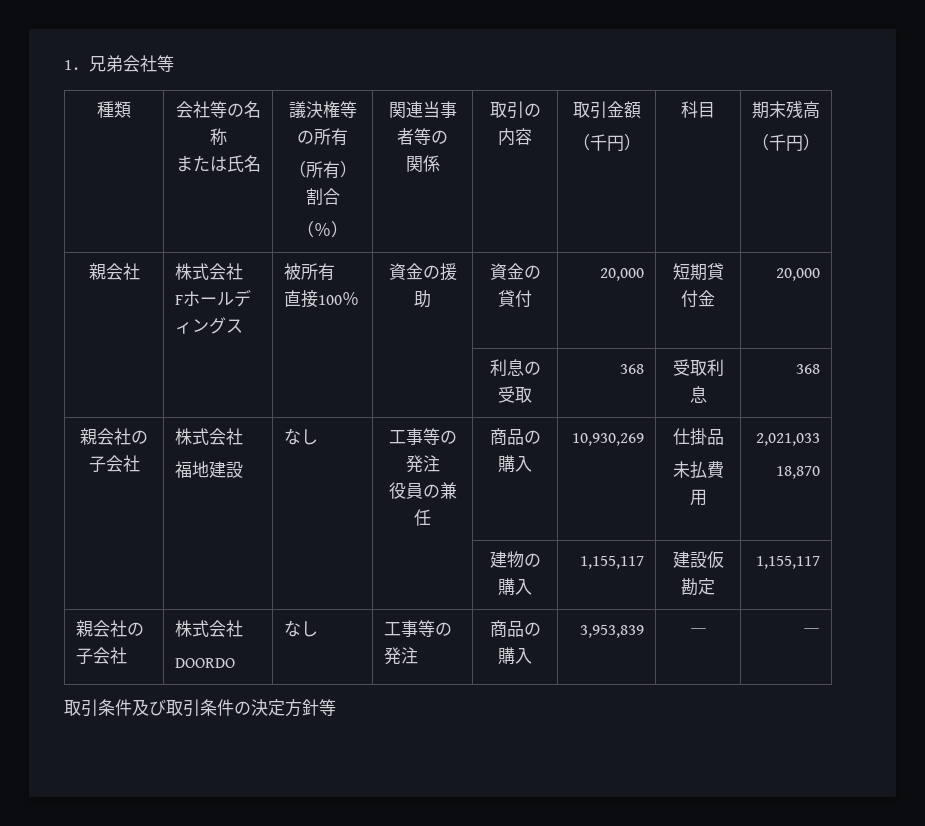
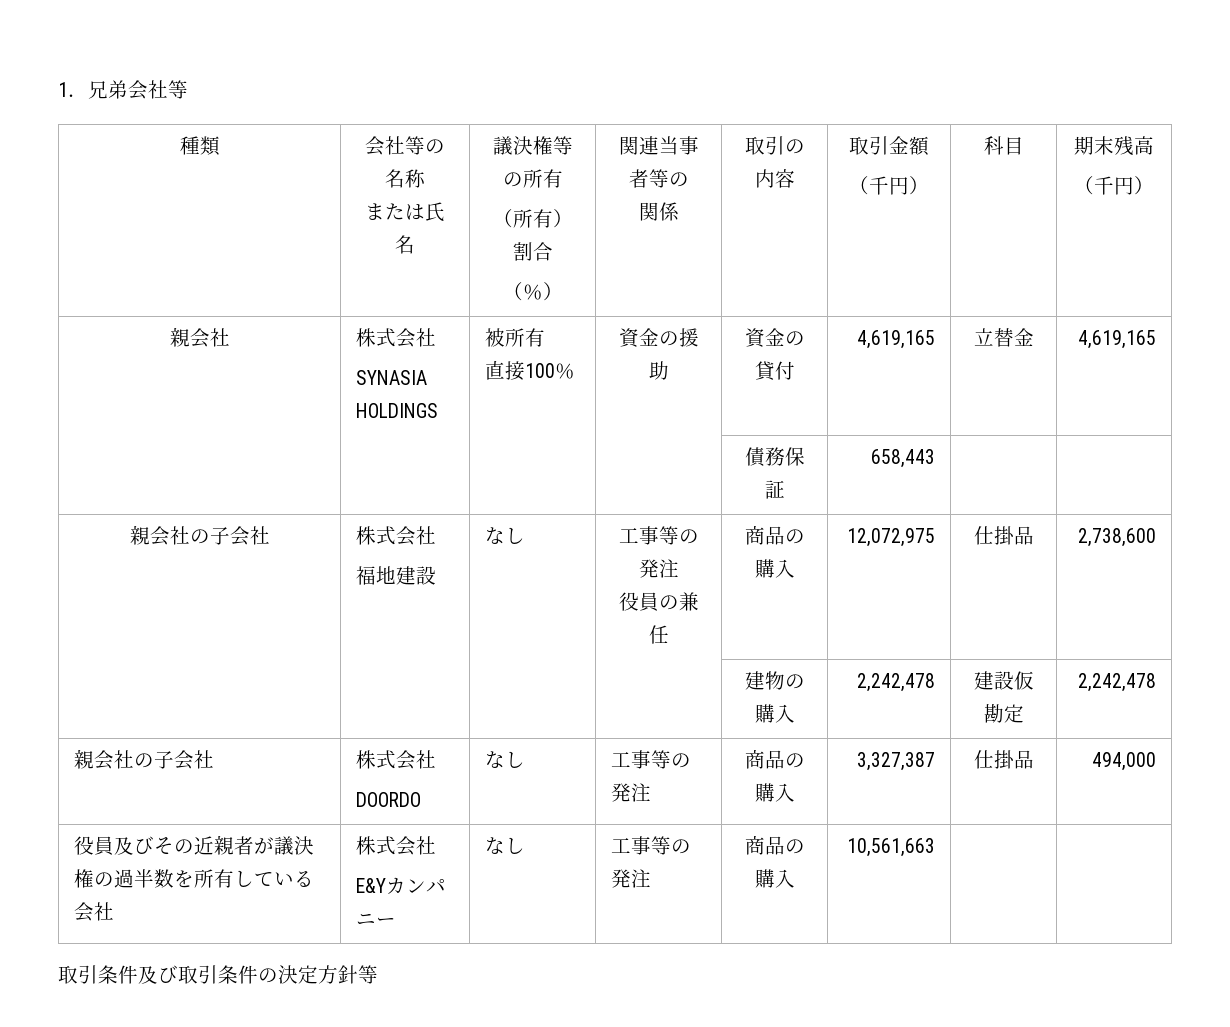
  親会社 | 株式会社
- Fホールディングス | 被所有
- 直接100％ | 資金の援助 | 資金の貸付 | 20,000 | 短期貸付金 | 20,000
- | | | | 利息の受取 | 368 | 受取利息 | 368
+ SYNASIA HOLDINGS | 被所有
+ 直接100％ | 資金の援助 | 資金の貸付 | 4,619,165 | 立替金 | 4,619,165
+ | | | | 債務保証 | 658,443 | |
  親会社の子会社 | 株式会社
  福地建設 | なし | 工事等の発注
- 役員の兼任 | 商品の購入 | 10,930,269 | 仕掛品
- 未払費用 | 2,021,033
- 18,870
+ 役員の兼任 | 商品の購入 | 12,072,975 | 仕掛品 | 2,738,600
- | | | | 建物の購入 | 1,155,117 | 建設仮勘定 | 1,155,117
+ | | | | 建物の購入 | 2,242,478 | 建設仮勘定 | 2,242,478
  親会社の子会社 | 株式会社
- DOORDO | なし | 工事等の発注 | 商品の購入 | 3,953,839 | ― | ―
+ DOORDO | なし | 工事等の発注 | 商品の購入 | 3,327,387 | 仕掛品 | 494,000
+ 役員及びその近親者が議決権の過半数を所有している会社 | 株式会社
+ E&Yカンパニー | なし | 工事等の発注 | 商品の購入 | 10,561,663 | |

